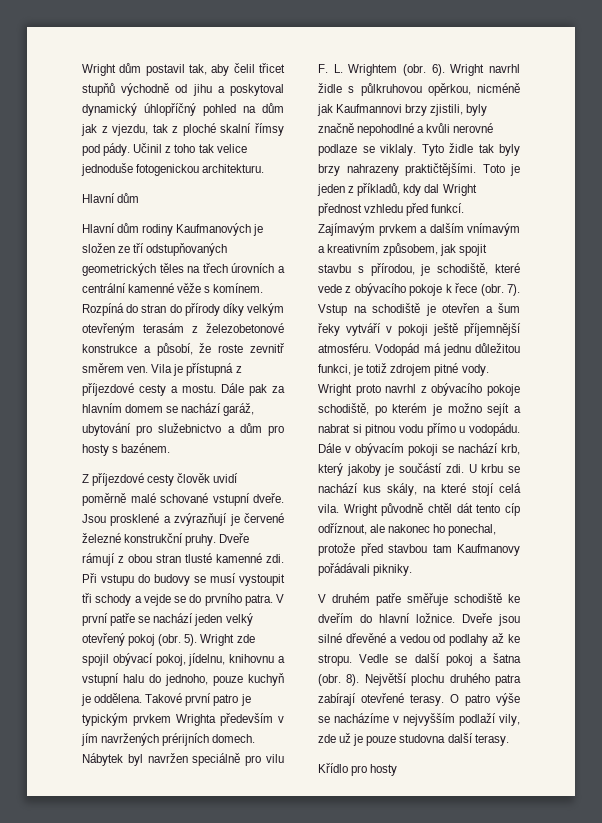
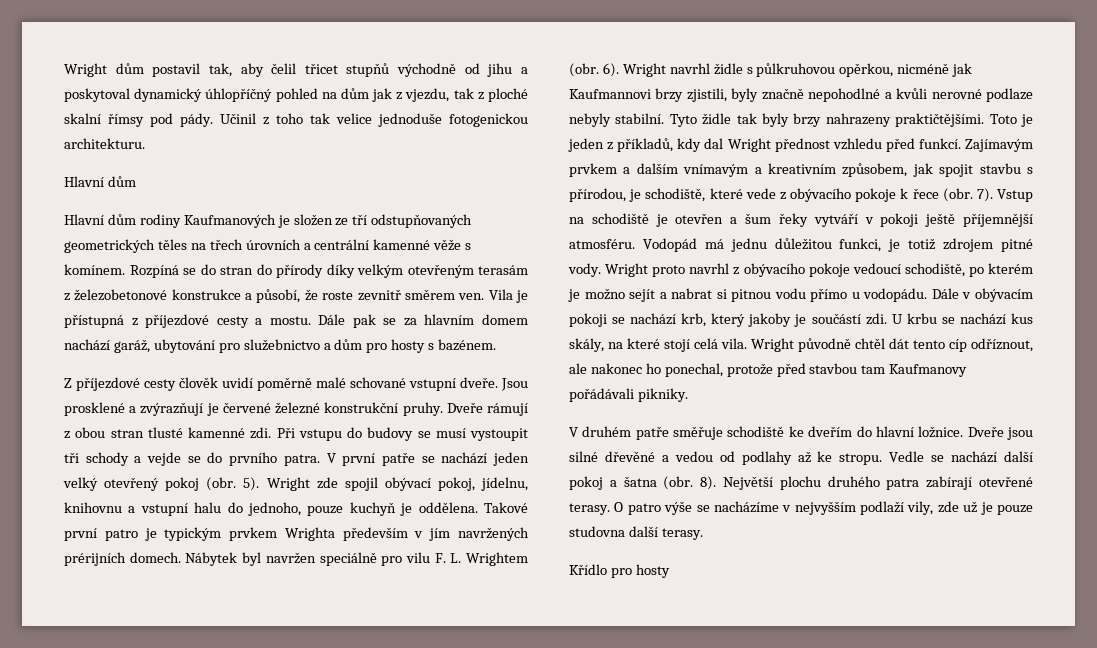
- Rozpíná do stran do přírody díky velkým otevřeným terasám z železobetonové konstrukce a působí, že roste zevnitř směrem ven.
+ Rozpíná se do stran do přírody díky velkým otevřeným terasám z železobetonové konstrukce a působí, že roste zevnitř směrem ven.
- Dále pak za hlavním domem se nachází garáž, ubytování pro služebnictvo a dům pro hosty s bazénem.
+ Dále pak se za hlavním domem nachází garáž, ubytování pro služebnictvo a dům pro hosty s bazénem.
- Wright navrhl židle s půlkruhovou opěrkou, nicméně jak Kaufmannovi brzy zjistili, byly značně nepohodlné a kvůli nerovné podlaze se viklaly.
+ Wright navrhl židle s půlkruhovou opěrkou, nicméně jak Kaufmannovi brzy zjistili, byly značně nepohodlné a kvůli nerovné podlaze nebyly stabilní.
- Wright proto navrhl z obývacího pokoje schodiště, po kterém je možno sejít a nabrat si pitnou vodu přímo u vodopádu.
+ Wright proto navrhl z obývacího pokoje vedoucí schodiště, po kterém je možno sejít a nabrat si pitnou vodu přímo u vodopádu.
- Vedle se další pokoj a šatna (obr.
+ Vedle se nachází další pokoj a šatna (obr.

